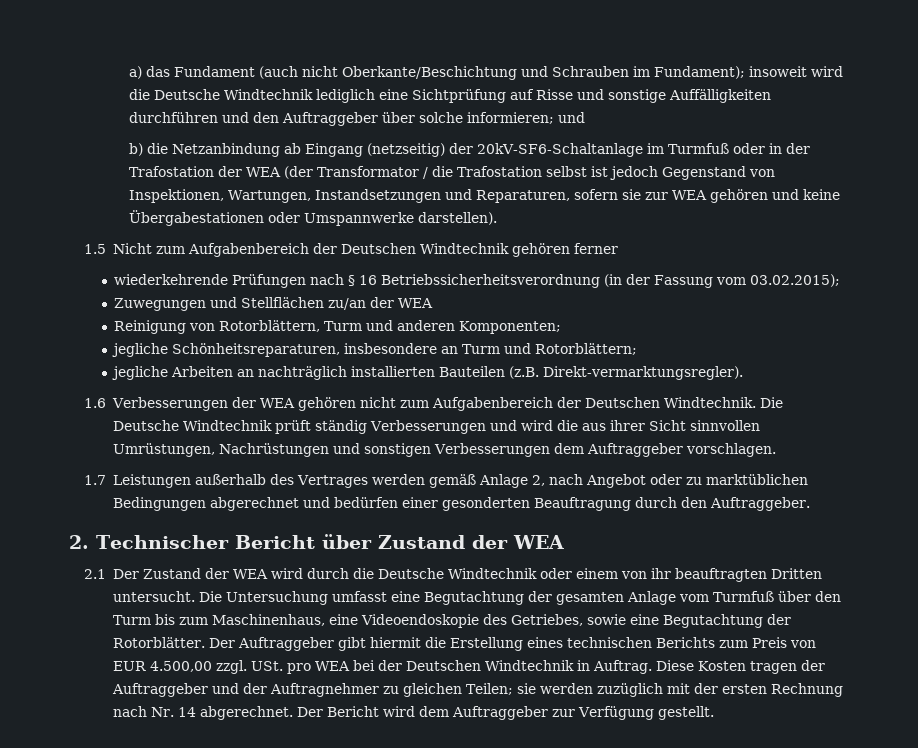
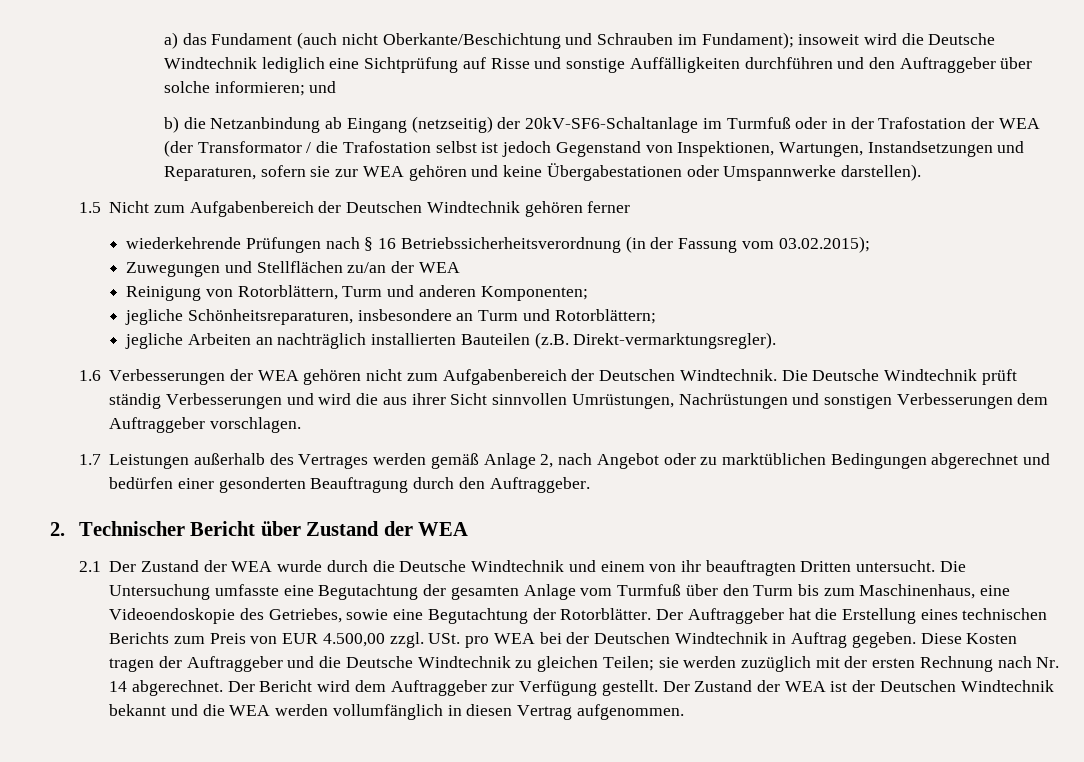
- 2.1 Der Zustand der WEA wird durch die Deutsche Windtechnik oder einem von ihr beauftragten Dritten untersucht.
+ 2.1 Der Zustand der WEA wurde durch die Deutsche Windtechnik und einem von ihr beauftragten Dritten untersucht.
- Die Untersuchung umfasst eine Begutachtung der gesamten Anlage vom Turmfuß über den Turm bis zum Maschinenhaus, eine Videoendoskopie des Getriebes, sowie eine Begutachtung der Rotorblätter.
+ Die Untersuchung umfasste eine Begutachtung der gesamten Anlage vom Turmfuß über den Turm bis zum Maschinenhaus, eine Videoendoskopie des Getriebes, sowie eine Begutachtung der Rotorblätter.
- Der Auftraggeber gibt hiermit die Erstellung eines technischen Berichts zum Preis von EUR 4.500,00 zzgl. USt. pro WEA bei der Deutschen Windtechnik in Auftrag.
+ Der Auftraggeber hat die Erstellung eines technischen Berichts zum Preis von EUR 4.500,00 zzgl. USt. pro WEA bei der Deutschen Windtechnik in Auftrag gegeben.
- Diese Kosten tragen der Auftraggeber und der Auftragnehmer zu gleichen Teilen; sie werden zuzüglich mit der ersten Rechnung nach Nr. 14 abgerechnet.
+ Diese Kosten tragen der Auftraggeber und die Deutsche Windtechnik zu gleichen Teilen; sie werden zuzüglich mit der ersten Rechnung nach Nr. 14 abgerechnet.
+ Der Zustand der WEA ist der Deutschen Windtechnik bekannt und die WEA werden vollumfänglich in diesen Vertrag aufgenommen.

